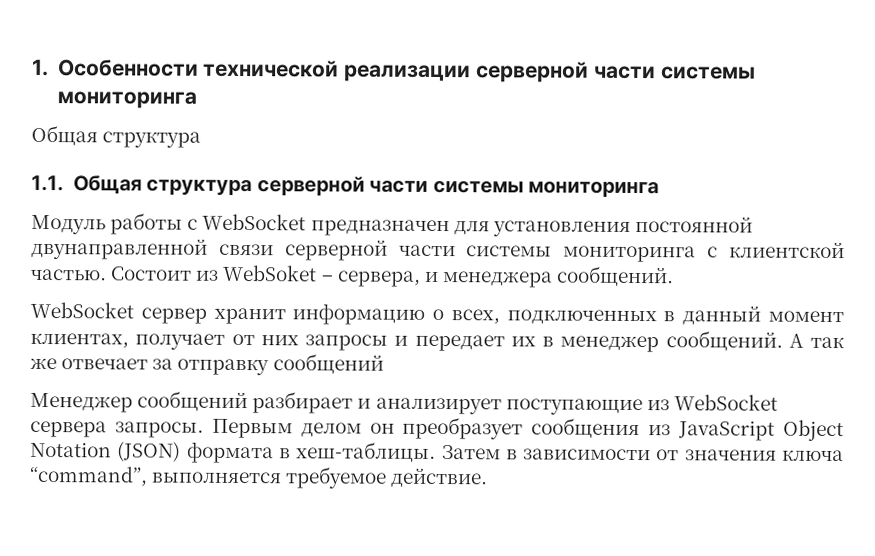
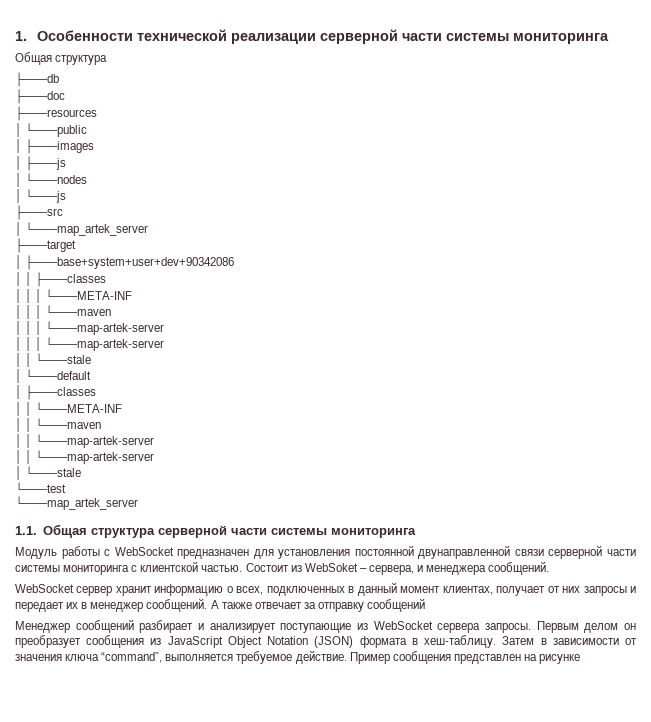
+ ├───db
+ ├───doc
+ ├───resources
+ │ └───public
+ │ ├───images
+ │ ├───js
+ │ └───nodes
+ │ └───js
+ ├───src
+ │ └───map_artek_server
+ ├───target
+ │ ├───base+system+user+dev+90342086
+ │ │ ├───classes
+ │ │ │ └───META-INF
+ │ │ │ └───maven
+ │ │ │ └───map-artek-server
+ │ │ │ └───map-artek-server
+ │ │ └───stale
+ │ └───default
+ │ ├───classes
+ │ │ └───META-INF
+ │ │ └───maven
+ │ │ └───map-artek-server
+ │ │ └───map-artek-server
+ │ └───stale
+ └───test
+ └───map_artek_server
- А так же отвечает за отправку сообщений
+ А также отвечает за отправку сообщений
- Первым делом он преобразует сообщения из JavaScript Object Notation (JSON) формата в хеш-таблицы.
+ Первым делом он преобразует сообщения из JavaScript Object Notation (JSON) формата в хеш-таблицу.
+ Пример сообщения представлен на рисунке

